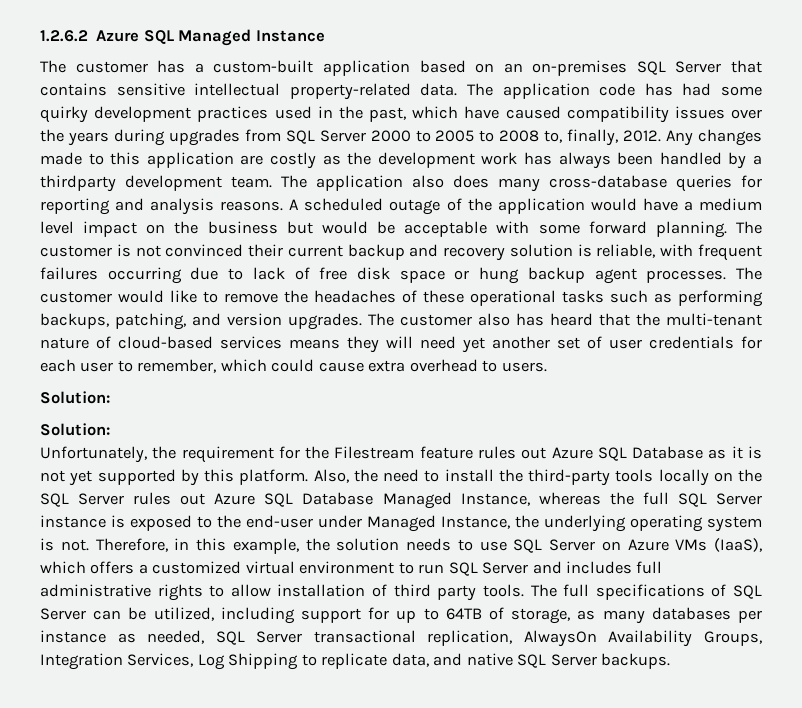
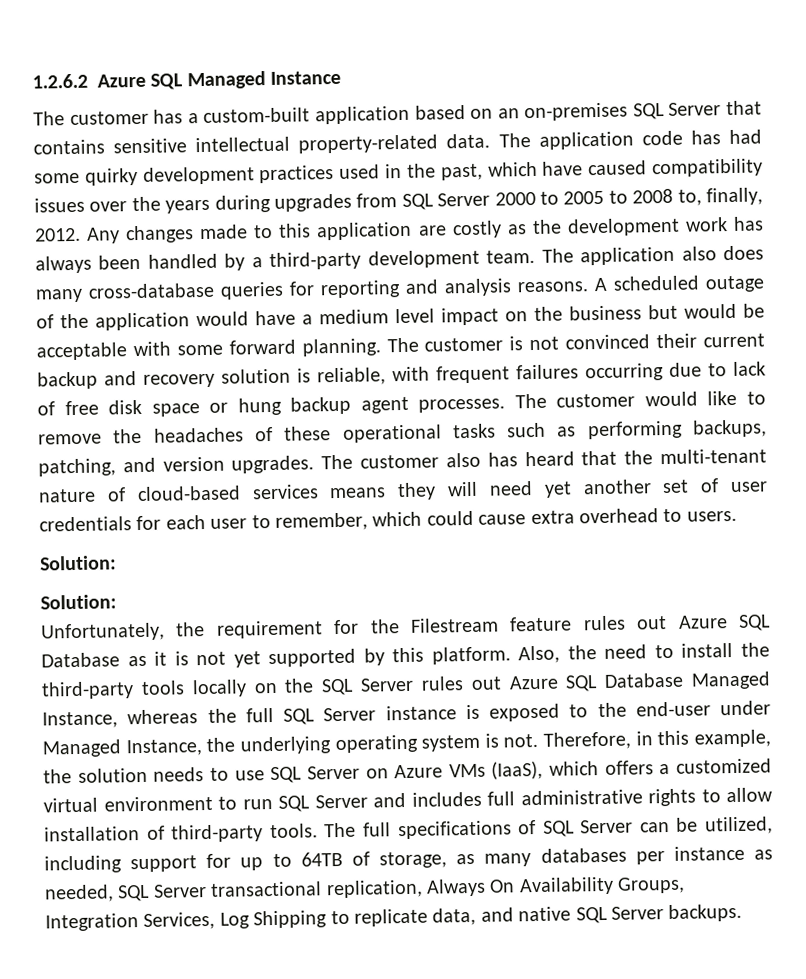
- Any changes made to this application are costly as the development work has always been handled by a thirdparty development team.
+ Any changes made to this application are costly as the development work has always been handled by a third-party development team.
- Therefore, in this example, the solution needs to use SQL Server on Azure VMs (IaaS), which offers a customized virtual environment to run SQL Server and includes full administrative rights to allow installation of third party tools.
+ Therefore, in this example, the solution needs to use SQL Server on Azure VMs (IaaS), which offers a customized virtual environment to run SQL Server and includes full administrative rights to allow installation of third-party tools.
- The full specifications of SQL Server can be utilized, including support for up to 64TB of storage, as many databases per instance as needed, SQL Server transactional replication, AlwaysOn Availability Groups, Integration Services, Log Shipping to replicate data, and native SQL Server backups.
+ The full specifications of SQL Server can be utilized, including support for up to 64TB of storage, as many databases per instance as needed, SQL Server transactional replication, Always On Availability Groups, Integration Services, Log Shipping to replicate data, and native SQL Server backups.

